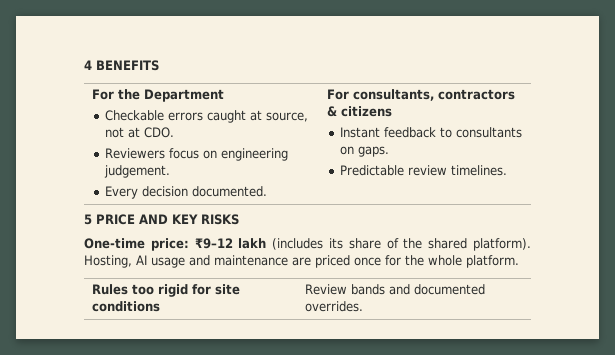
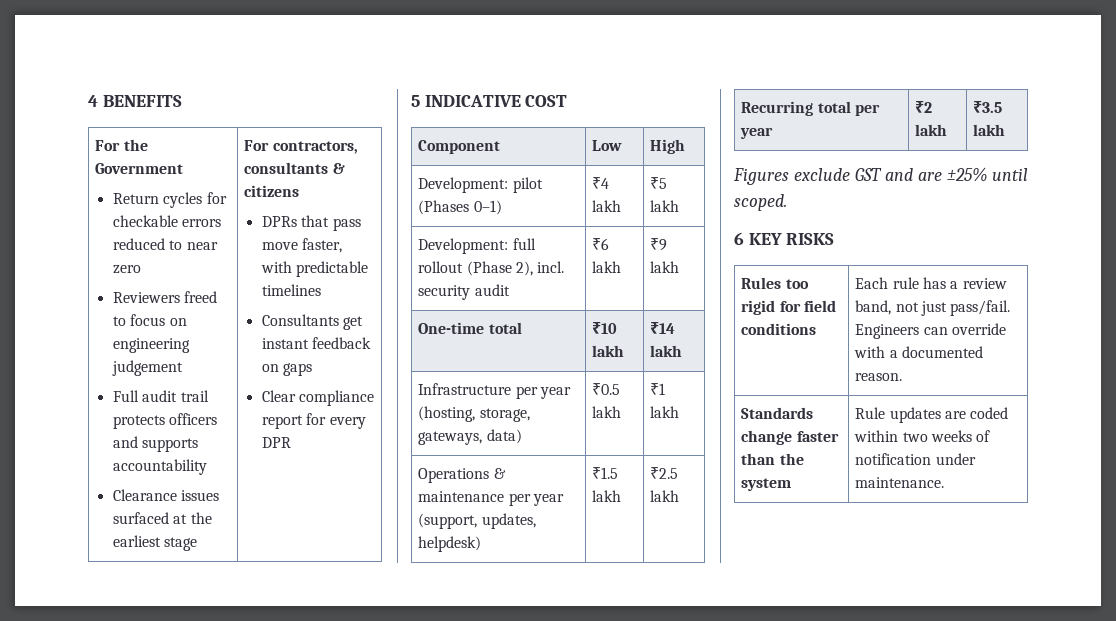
- For the Department
- Checkable errors caught at source, not at CDO.
+ For the Government
+ Return cycles for checkable errors reduced to near zero
- Reviewers focus on engineering judgement.
- Every decision documented. | For consultants, contractors & citizens
+ Reviewers freed to focus on engineering judgement
+ Full audit trail protects officers and supports accountability
+ Clearance issues surfaced at the earliest stage | For contractors, consultants & citizens
- Instant feedback to consultants on gaps.
- Predictable review timelines.
- 5 PRICE AND KEY RISKS
- One-time price: ₹9–12 lakh (includes its share of the shared platform). Hosting, AI usage and maintenance are priced once for the whole platform.
+ DPRs that pass move faster, with predictable timelines
+ Consultants get instant feedback on gaps
+ Clear compliance report for every DPR
+ 5 INDICATIVE COST
+ Component | Low | High
+ Development: pilot (Phases 0–1) | ₹4 lakh | ₹5 lakh
+ Development: full rollout (Phase 2), incl. security audit | ₹6 lakh | ₹9 lakh
+ One-time total | ₹10 lakh | ₹14 lakh
+ Infrastructure per year (hosting, storage, gateways, data) | ₹0.5 lakh | ₹1 lakh
+ Operations & maintenance per year (support, updates, helpdesk) | ₹1.5 lakh | ₹2.5 lakh
+ Recurring total per year | ₹2 lakh | ₹3.5 lakh
+ Figures exclude GST and are ±25% until scoped.
+ 6 KEY RISKS
- Rules too rigid for site conditions | Review bands and documented overrides.
+ Rules too rigid for field conditions | Each rule has a review band, not just pass/fail. Engineers can override with a documented reason.
+ Standards change faster than the system | Rule updates are coded within two weeks of notification under maintenance.

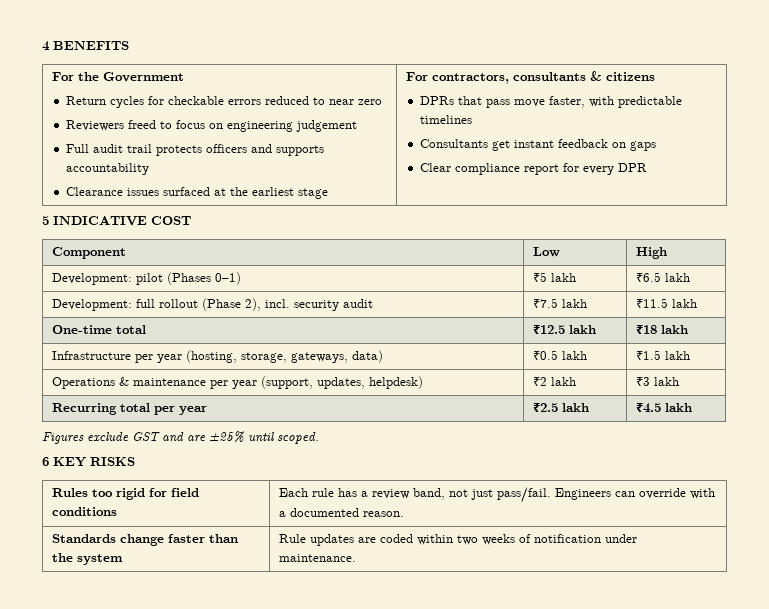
- Development: pilot (Phases 0–1) | ₹4 lakh | ₹5 lakh
+ Development: pilot (Phases 0–1) | ₹5 lakh | ₹6.5 lakh
- Development: full rollout (Phase 2), incl. security audit | ₹6 lakh | ₹9 lakh
+ Development: full rollout (Phase 2), incl. security audit | ₹7.5 lakh | ₹11.5 lakh
- One-time total | ₹10 lakh | ₹14 lakh
+ One-time total | ₹12.5 lakh | ₹18 lakh
- Infrastructure per year (hosting, storage, gateways, data) | ₹0.5 lakh | ₹1 lakh
+ Infrastructure per year (hosting, storage, gateways, data) | ₹0.5 lakh | ₹1.5 lakh
- Operations & maintenance per year (support, updates, helpdesk) | ₹1.5 lakh | ₹2.5 lakh
+ Operations & maintenance per year (support, updates, helpdesk) | ₹2 lakh | ₹3 lakh
- Recurring total per year | ₹2 lakh | ₹3.5 lakh
+ Recurring total per year | ₹2.5 lakh | ₹4.5 lakh

